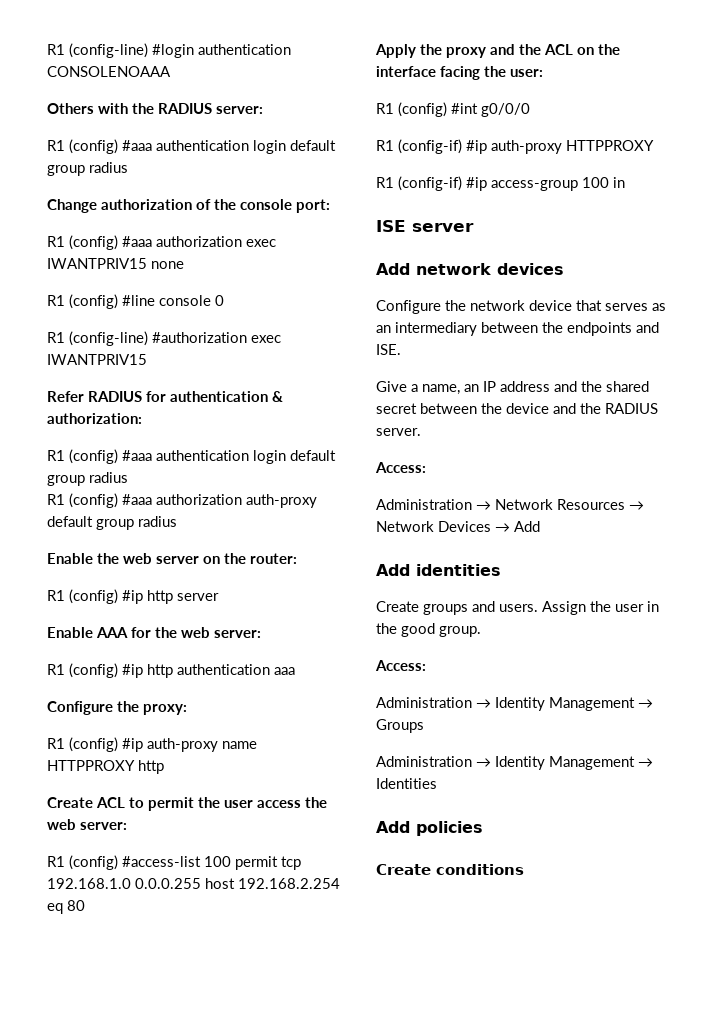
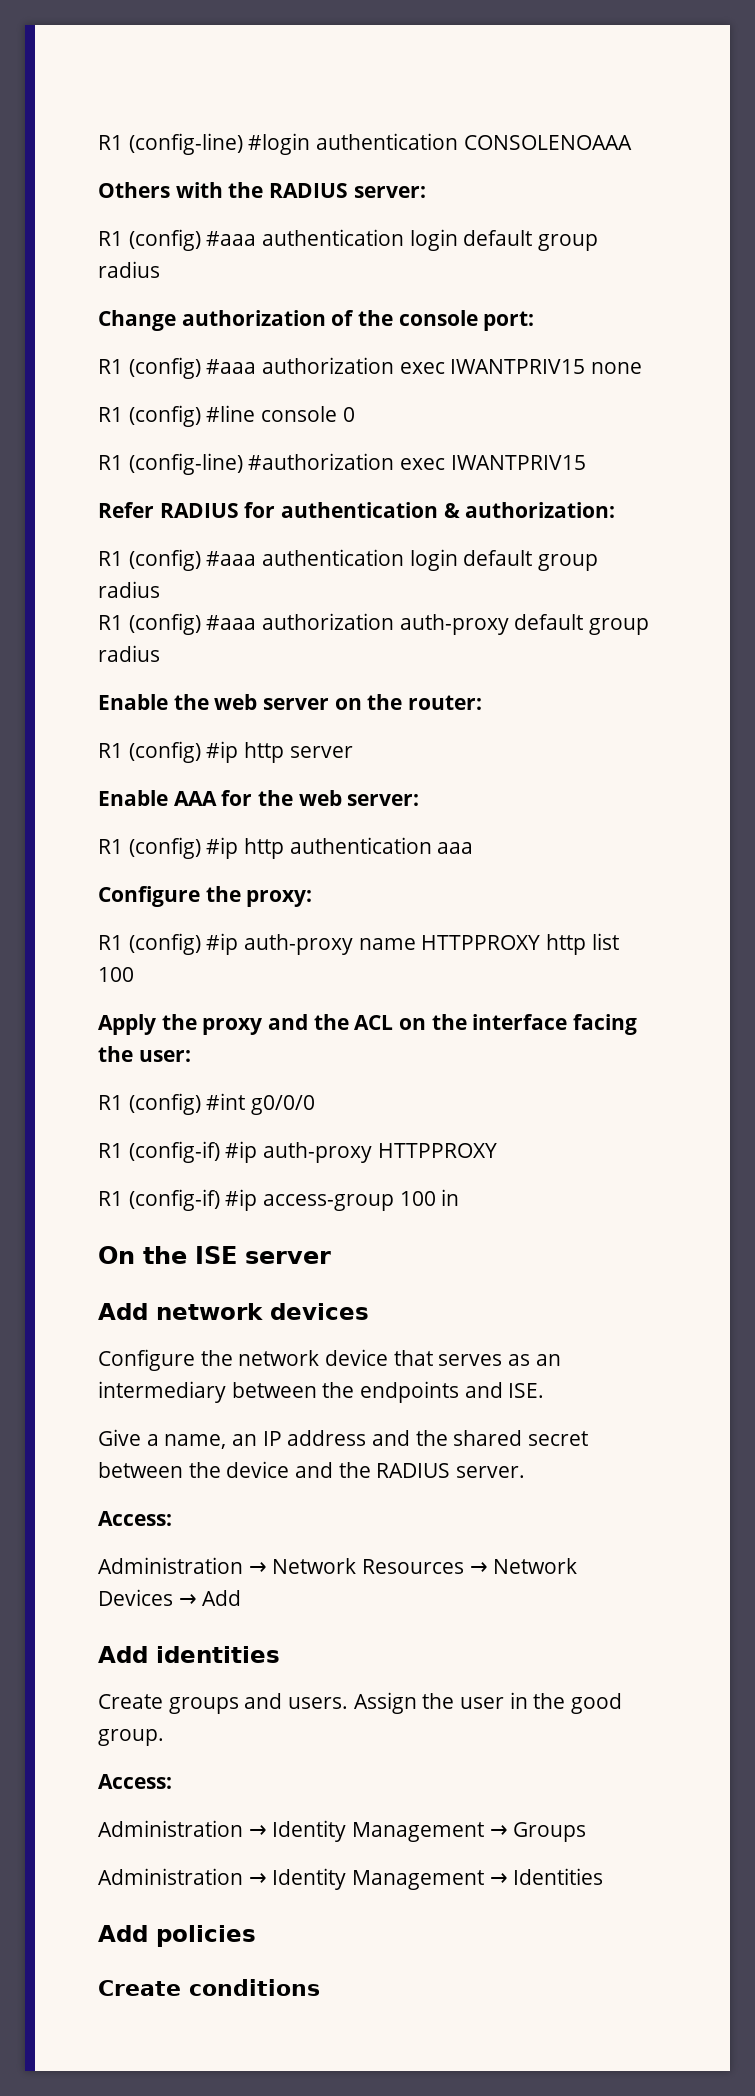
- R1 (config) #ip auth-proxy name HTTPPROXY http
- Create ACL to permit the user access the web server:
- R1 (config) #access-list 100 permit tcp 192.168.1.0 0.0.0.255 host 192.168.2.254 eq 80
+ R1 (config) #ip auth-proxy name HTTPPROXY http list 100
- ISE server
+ On the ISE server

